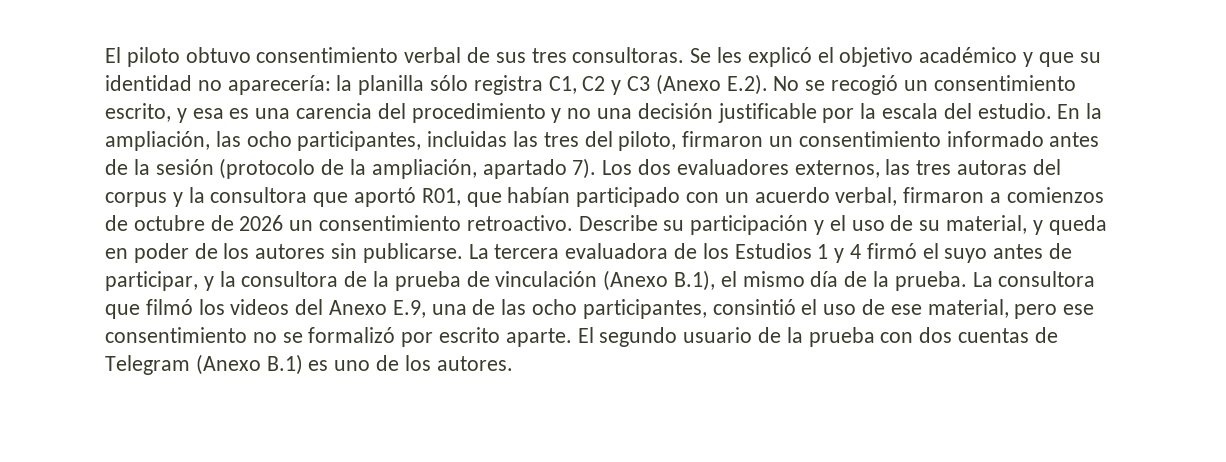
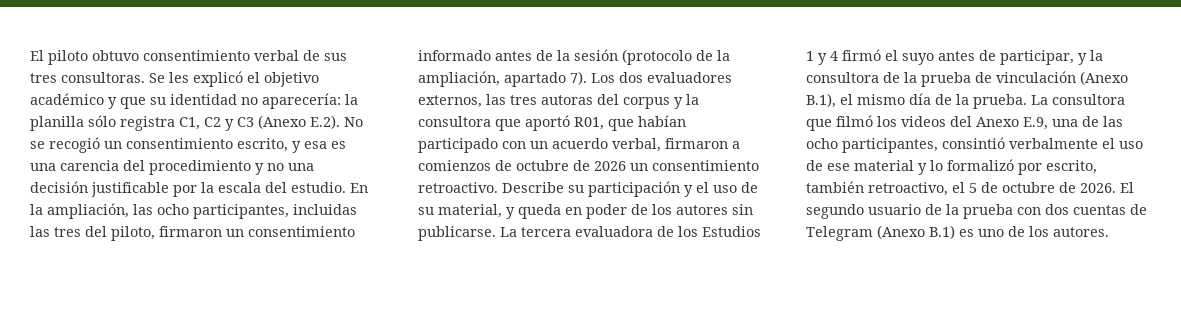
- La consultora que filmó los videos del Anexo E.9, una de las ocho participantes, consintió el uso de ese material, pero ese consentimiento no se formalizó por escrito aparte.
+ La consultora que filmó los videos del Anexo E.9, una de las ocho participantes, consintió verbalmente el uso de ese material y lo formalizó por escrito, también retroactivo, el 5 de octubre de 2026.

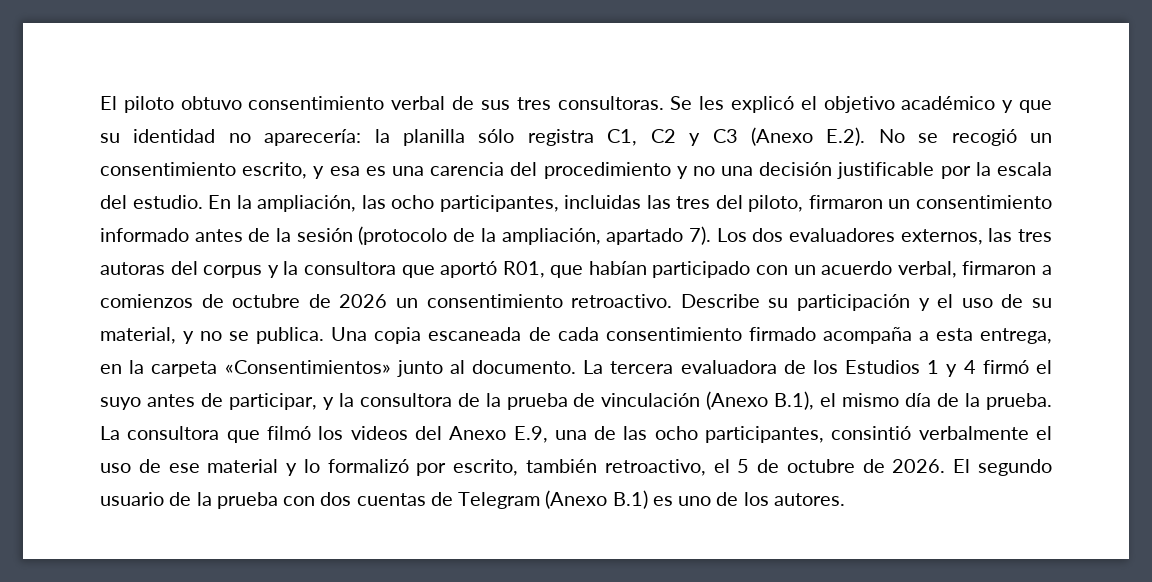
- Describe su participación y el uso de su material, y queda en poder de los autores sin publicarse.
+ Describe su participación y el uso de su material, y no se publica. Una copia escaneada de cada consentimiento firmado acompaña a esta entrega, en la carpeta «Consentimientos» junto al documento.

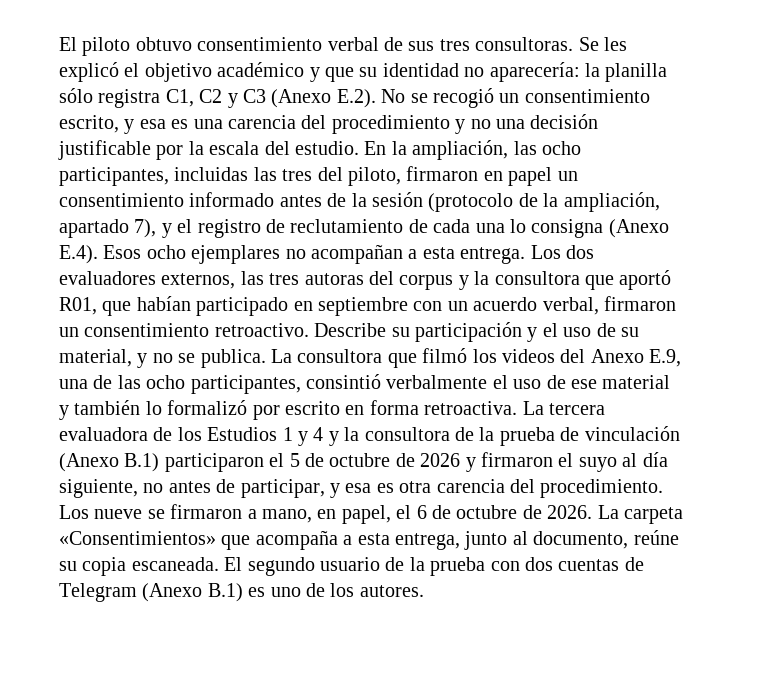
- En la ampliación, las ocho participantes, incluidas las tres del piloto, firmaron un consentimiento informado antes de la sesión (protocolo de la ampliación, apartado 7).
+ En la ampliación, las ocho participantes, incluidas las tres del piloto, firmaron en papel un consentimiento informado antes de la sesión (protocolo de la ampliación, apartado 7), y el registro de reclutamiento de cada una lo consigna (Anexo E.4). Esos ocho ejemplares no acompañan a esta entrega.
- Los dos evaluadores externos, las tres autoras del corpus y la consultora que aportó R01, que habían participado con un acuerdo verbal, firmaron a comienzos de octubre de 2026 un consentimiento retroactivo.
+ Los dos evaluadores externos, las tres autoras del corpus y la consultora que aportó R01, que habían participado en septiembre con un acuerdo verbal, firmaron un consentimiento retroactivo.
- Una copia escaneada de cada consentimiento firmado acompaña a esta entrega, en la carpeta «Consentimientos» junto al documento. La tercera evaluadora de los Estudios 1 y 4 firmó el suyo antes de participar, y la consultora de la prueba de vinculación (Anexo B.1), el mismo día de la prueba.
- La consultora que filmó los videos del Anexo E.9, una de las ocho participantes, consintió verbalmente el uso de ese material y lo formalizó por escrito, también retroactivo, el 5 de octubre de 2026.
+ La consultora que filmó los videos del Anexo E.9, una de las ocho participantes, consintió verbalmente el uso de ese material y también lo formalizó por escrito en forma retroactiva. La tercera evaluadora de los Estudios 1 y 4 y la consultora de la prueba de vinculación (Anexo B.1) participaron el 5 de octubre de 2026 y firmaron el suyo al día siguiente, no antes de participar, y esa es otra carencia del procedimiento. Los nueve se firmaron a mano, en papel, el 6 de octubre de 2026. La carpeta «Consentimientos» que acompaña a esta entrega, junto al documento, reúne su copia escaneada.

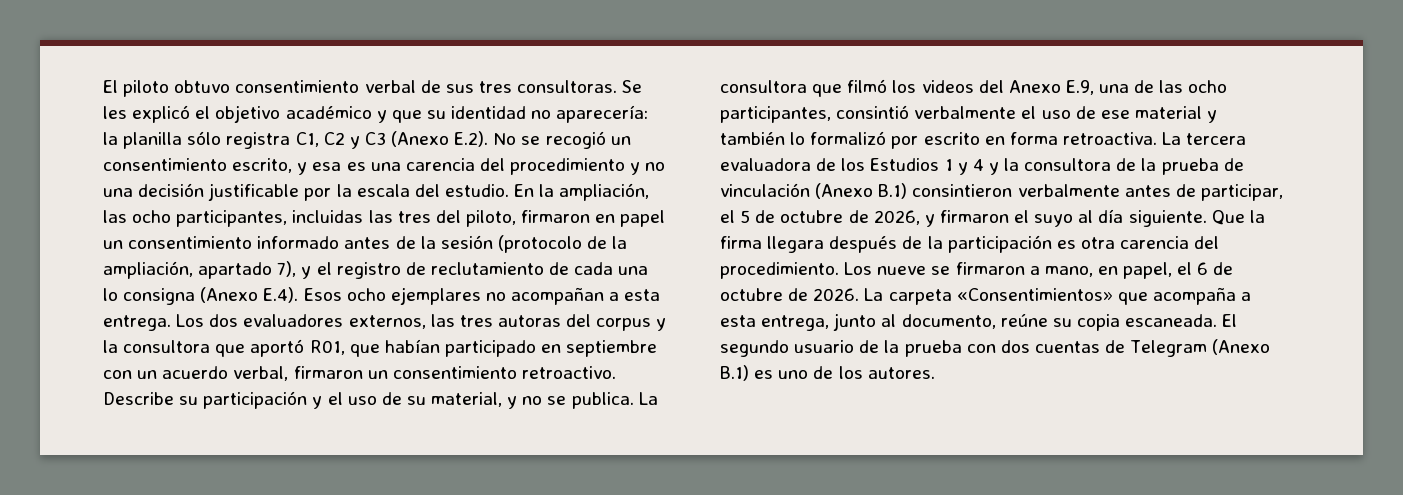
- La tercera evaluadora de los Estudios 1 y 4 y la consultora de la prueba de vinculación (Anexo B.1) participaron el 5 de octubre de 2026 y firmaron el suyo al día siguiente, no antes de participar, y esa es otra carencia del procedimiento.
+ La tercera evaluadora de los Estudios 1 y 4 y la consultora de la prueba de vinculación (Anexo B.1) consintieron verbalmente antes de participar, el 5 de octubre de 2026, y firmaron el suyo al día siguiente. Que la firma llegara después de la participación es otra carencia del procedimiento.

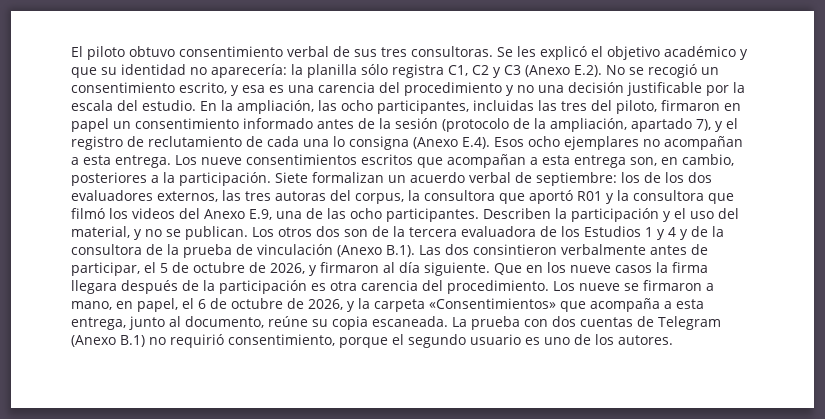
- Los dos evaluadores externos, las tres autoras del corpus y la consultora que aportó R01, que habían participado en septiembre con un acuerdo verbal, firmaron un consentimiento retroactivo. Describe su participación y el uso de su material, y no se publica. La consultora que filmó los videos del Anexo E.9, una de las ocho participantes, consintió verbalmente el uso de ese material y también lo formalizó por escrito en forma retroactiva. La tercera evaluadora de los Estudios 1 y 4 y la consultora de la prueba de vinculación (Anexo B.1) consintieron verbalmente antes de participar, el 5 de octubre de 2026, y firmaron el suyo al día siguiente.
+ Los nueve consentimientos escritos que acompañan a esta entrega son, en cambio, posteriores a la participación. Siete formalizan un acuerdo verbal de septiembre: los de los dos evaluadores externos, las tres autoras del corpus, la consultora que aportó R01 y la consultora que filmó los videos del Anexo E.9, una de las ocho participantes. Describen la participación y el uso del material, y no se publican. Los otros dos son de la tercera evaluadora de los Estudios 1 y 4 y de la consultora de la prueba de vinculación (Anexo B.1). Las dos consintieron verbalmente antes de participar, el 5 de octubre de 2026, y firmaron al día siguiente.
- Que la firma llegara después de la participación es otra carencia del procedimiento.
+ Que en los nueve casos la firma llegara después de la participación es otra carencia del procedimiento.
- Los nueve se firmaron a mano, en papel, el 6 de octubre de 2026. La carpeta «Consentimientos» que acompaña a esta entrega, junto al documento, reúne su copia escaneada.
+ Los nueve se firmaron a mano, en papel, el 6 de octubre de 2026, y la carpeta «Consentimientos» que acompaña a esta entrega, junto al documento, reúne su copia escaneada.
- El segundo usuario de la prueba con dos cuentas de Telegram (Anexo B.1) es uno de los autores.
+ La prueba con dos cuentas de Telegram (Anexo B.1) no requirió consentimiento, porque el segundo usuario es uno de los autores.

